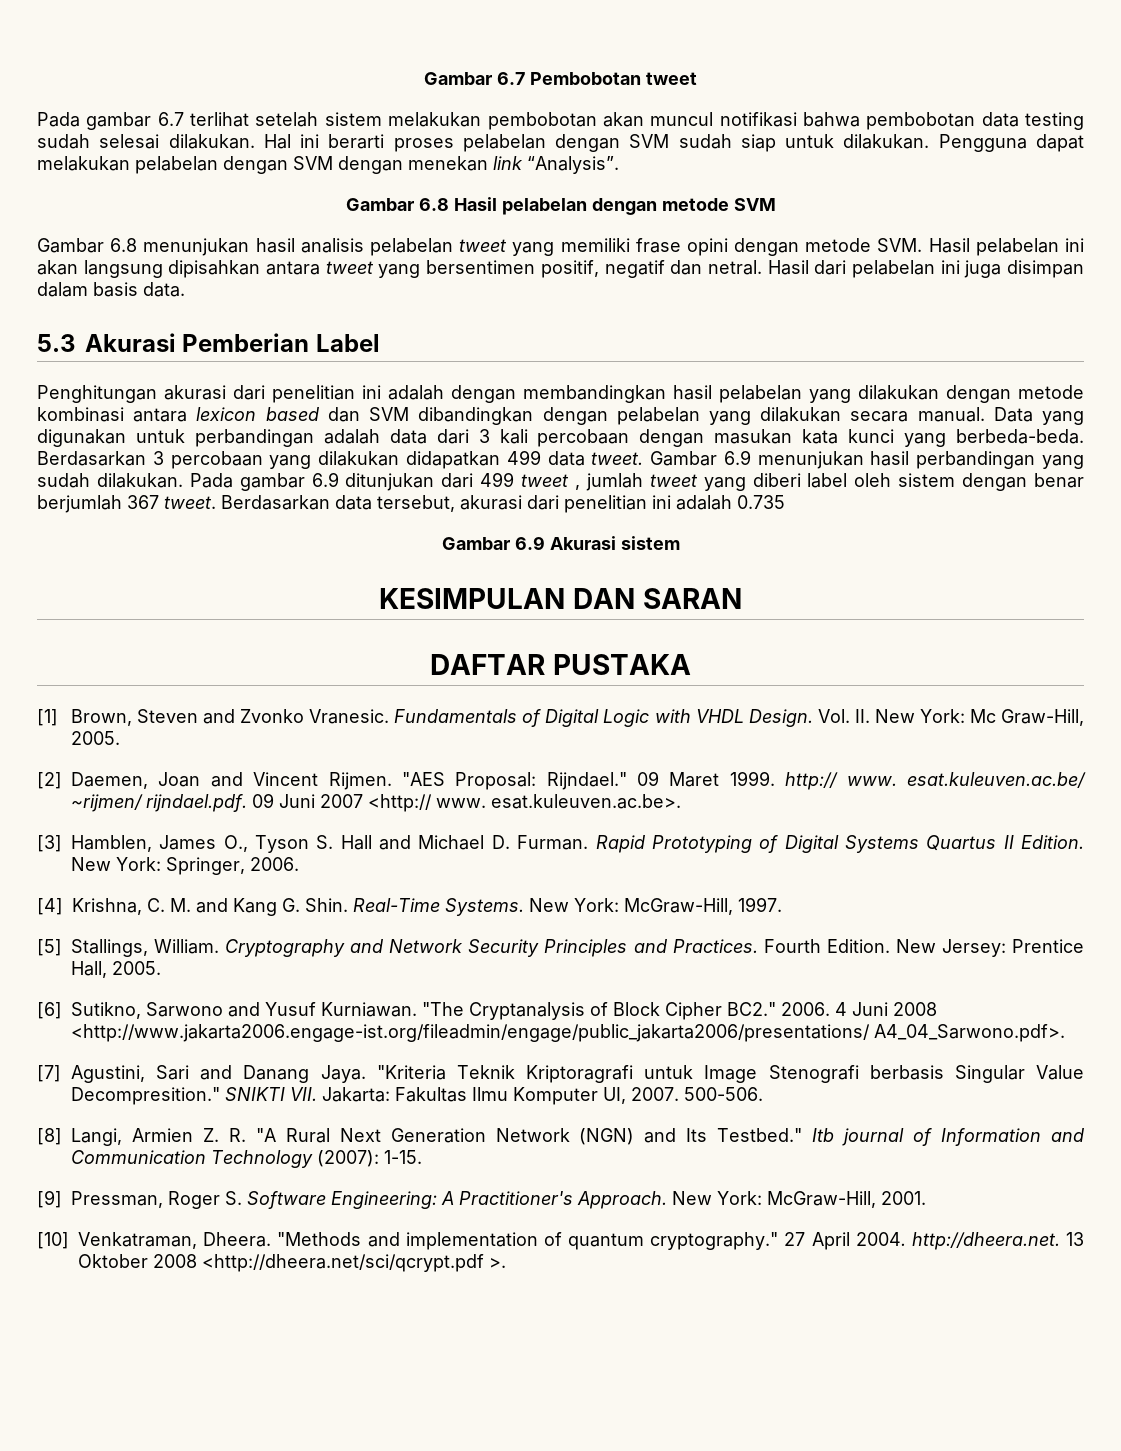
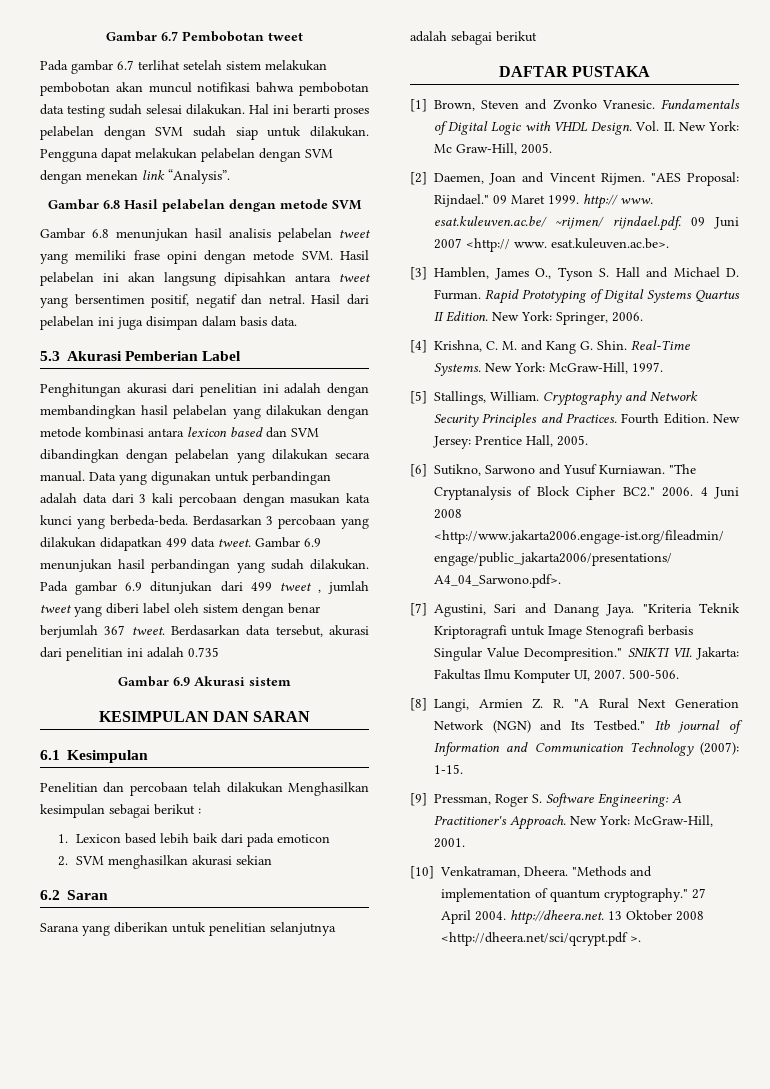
+ 6.1 Kesimpulan
+ Penelitian dan percobaan telah dilakukan Menghasilkan kesimpulan sebagai berikut :
+ 1. Lexicon based lebih baik dari pada emoticon
+ 2. SVM menghasilkan akurasi sekian
+ 6.2 Saran
+ Sarana yang diberikan untuk penelitian selanjutnya adalah sebagai berikut

